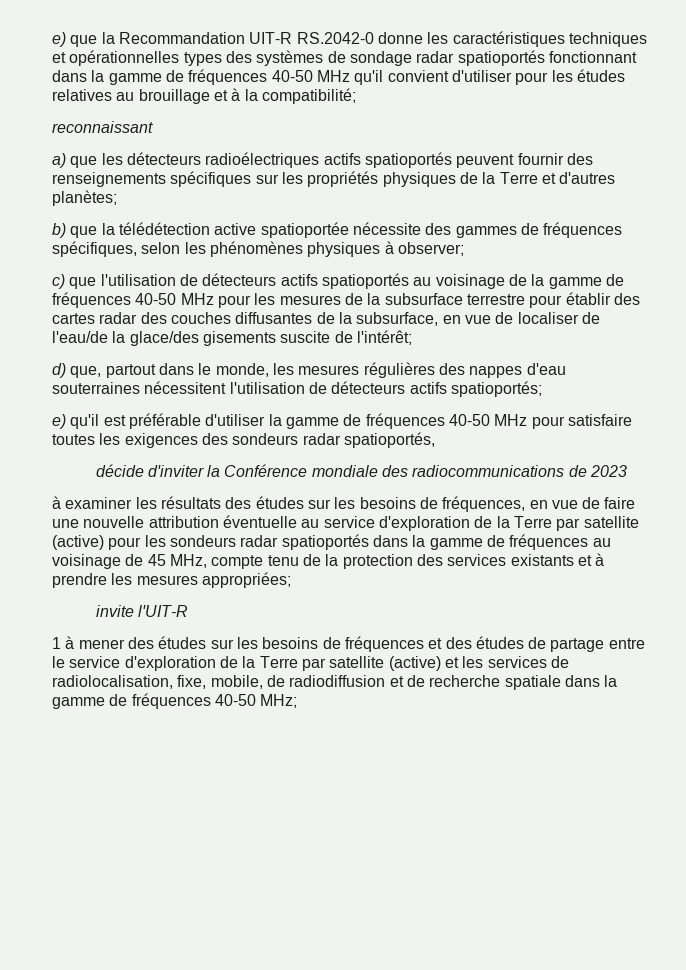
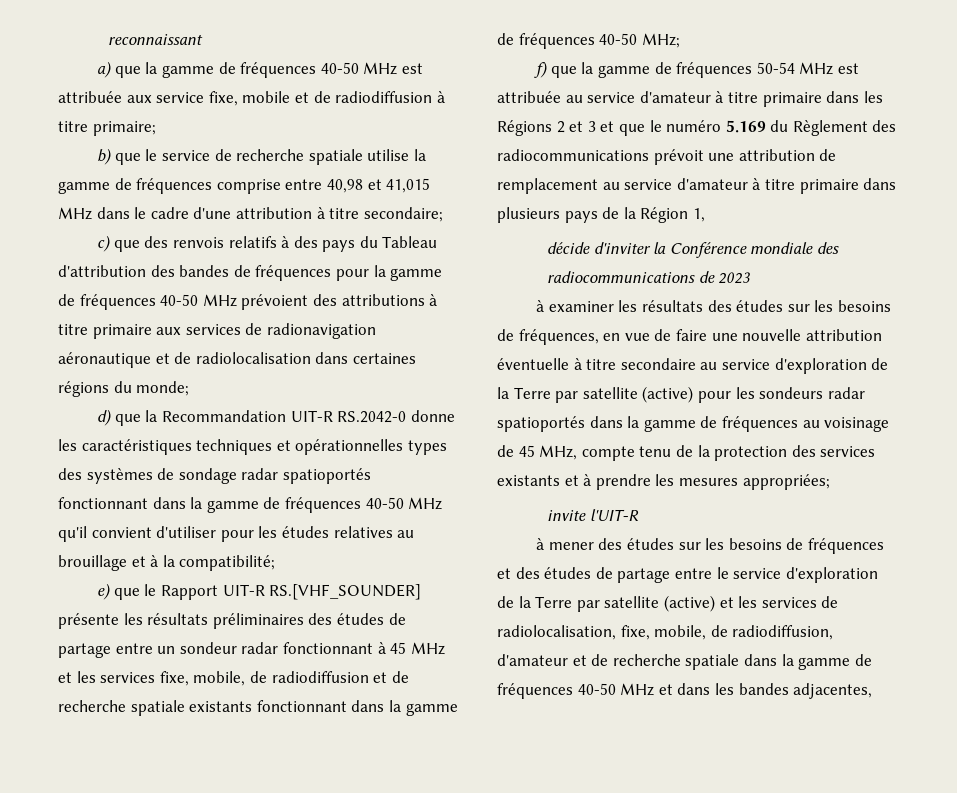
- e) que la Recommandation UIT-R RS.2042-0 donne les caractéristiques techniques et opérationnelles types des systèmes de sondage radar spatioportés fonctionnant dans la gamme de fréquences 40-50 MHz qu'il convient d'utiliser pour les études relatives au brouillage et à la compatibilité;
+ reconnaissant
+ a) que la gamme de fréquences 40-50 MHz est attribuée aux service fixe, mobile et de radiodiffusion à titre primaire;
+ b) que le service de recherche spatiale utilise la gamme de fréquences comprise entre 40,98 et 41,015 MHz dans le cadre d'une attribution à titre secondaire;
+ c) que des renvois relatifs à des pays du Tableau d'attribution des bandes de fréquences pour la gamme de fréquences 40-50 MHz prévoient des attributions à titre primaire aux services de radionavigation aéronautique et de radiolocalisation dans certaines régions du monde;
+ d) que la Recommandation UIT-R RS.2042-0 donne les caractéristiques techniques et opérationnelles types des systèmes de sondage radar spatioportés fonctionnant dans la gamme de fréquences 40-50 MHz qu'il convient d'utiliser pour les études relatives au brouillage et à la compatibilité;
- reconnaissant
- a) que les détecteurs radioélectriques actifs spatioportés peuvent fournir des renseignements spécifiques sur les propriétés physiques de la Terre et d'autres planètes;
- b) que la télédétection active spatioportée nécessite des gammes de fréquences spécifiques, selon les phénomènes physiques à observer;
- c) que l'utilisation de détecteurs actifs spatioportés au voisinage de la gamme de fréquences 40-50 MHz pour les mesures de la subsurface terrestre pour établir des cartes radar des couches diffusantes de la subsurface, en vue de localiser de l'eau/de la glace/des gisements suscite de l'intérêt;
- d) que, partout dans le monde, les mesures régulières des nappes d'eau souterraines nécessitent l'utilisation de détecteurs actifs spatioportés;
- e) qu'il est préférable d'utiliser la gamme de fréquences 40-50 MHz pour satisfaire toutes les exigences des sondeurs radar spatioportés,
+ e) que le Rapport UIT-R RS.[VHF_SOUNDER] présente les résultats préliminaires des études de partage entre un sondeur radar fonctionnant à 45 MHz et les services fixe, mobile, de radiodiffusion et de recherche spatiale existants fonctionnant dans la gamme de fréquences 40-50 MHz;
+ f) que la gamme de fréquences 50-54 MHz est attribuée au service d'amateur à titre primaire dans les Régions 2 et 3 et que le numéro 5.169 du Règlement des radiocommunications prévoit une attribution de remplacement au service d'amateur à titre primaire dans plusieurs pays de la Région 1,
- à examiner les résultats des études sur les besoins de fréquences, en vue de faire une nouvelle attribution éventuelle au service d'exploration de la Terre par satellite (active) pour les sondeurs radar spatioportés dans la gamme de fréquences au voisinage de 45 MHz, compte tenu de la protection des services existants et à prendre les mesures appropriées;
+ à examiner les résultats des études sur les besoins de fréquences, en vue de faire une nouvelle attribution éventuelle à titre secondaire au service d'exploration de la Terre par satellite (active) pour les sondeurs radar spatioportés dans la gamme de fréquences au voisinage de 45 MHz, compte tenu de la protection des services existants et à prendre les mesures appropriées;
- 1 à mener des études sur les besoins de fréquences et des études de partage entre le service d'exploration de la Terre par satellite (active) et les services de radiolocalisation, fixe, mobile, de radiodiffusion et de recherche spatiale dans la gamme de fréquences 40-50 MHz;
+ à mener des études sur les besoins de fréquences et des études de partage entre le service d'exploration de la Terre par satellite (active) et les services de radiolocalisation, fixe, mobile, de radiodiffusion, d'amateur et de recherche spatiale dans la gamme de fréquences 40-50 MHz et dans les bandes adjacentes,

